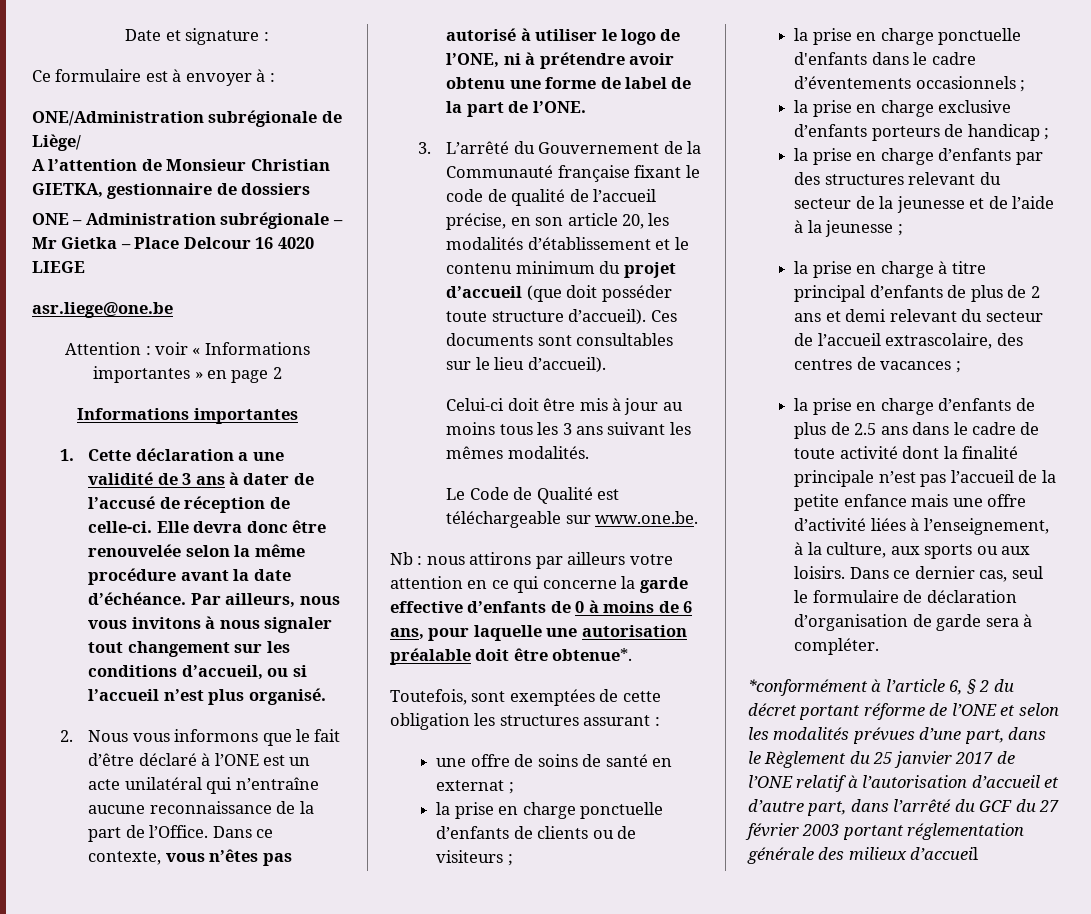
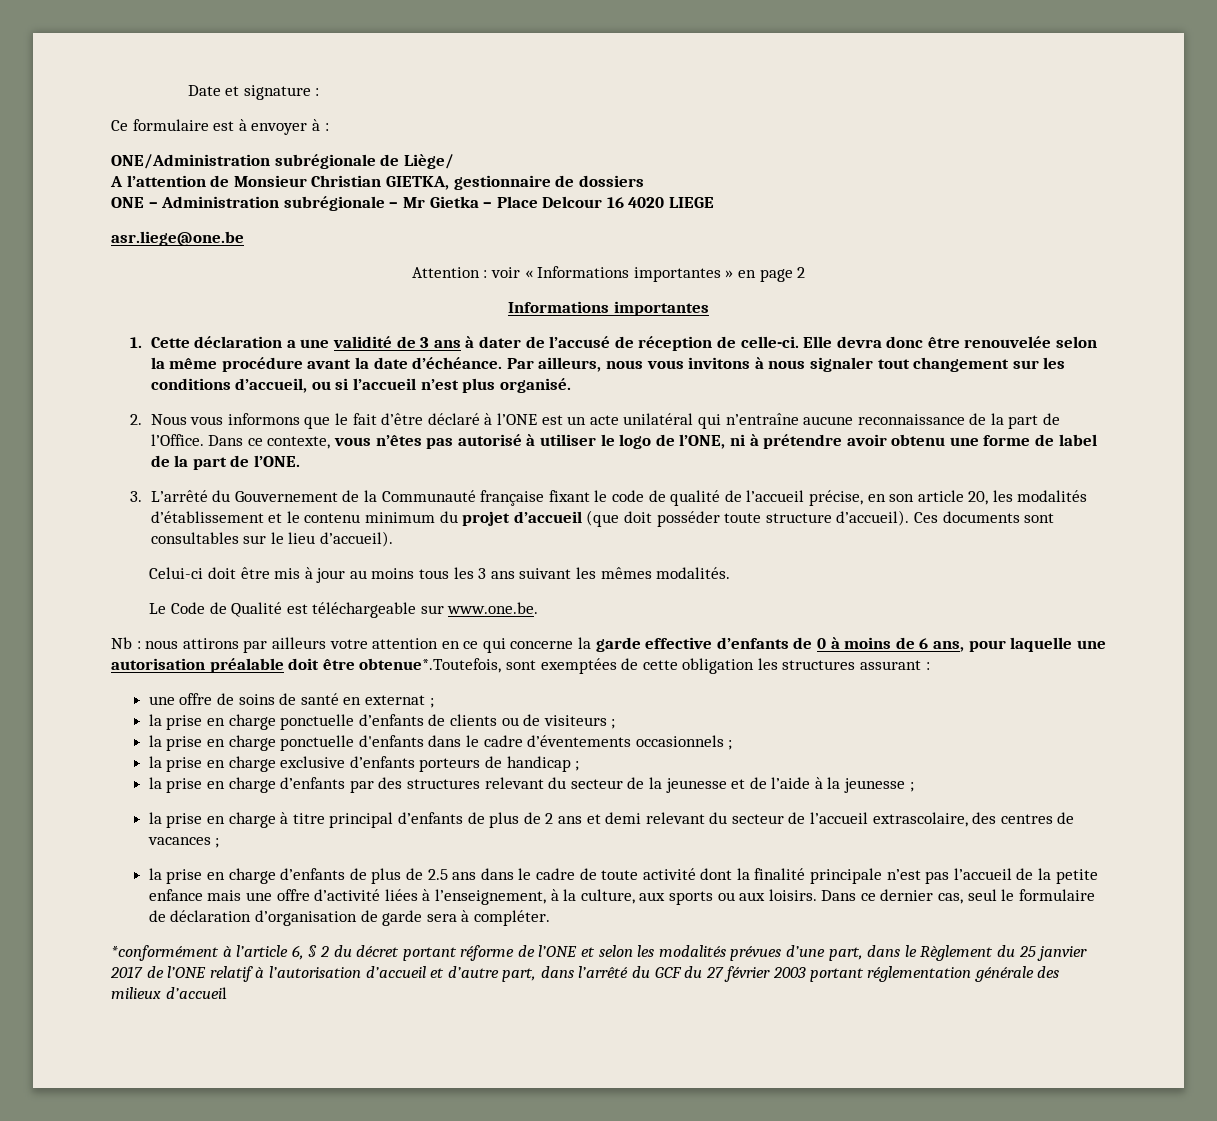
- Nb : nous attirons par ailleurs votre attention en ce qui concerne la garde effective d’enfants de 0 à moins de 6 ans, pour laquelle une autorisation préalable doit être obtenue*.
- Toutefois, sont exemptées de cette obligation les structures assurant :
+ Nb : nous attirons par ailleurs votre attention en ce qui concerne la garde effective d’enfants de 0 à moins de 6 ans, pour laquelle une autorisation préalable doit être obtenue*.Toutefois, sont exemptées de cette obligation les structures assurant :

